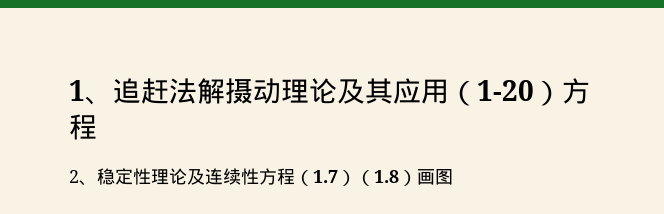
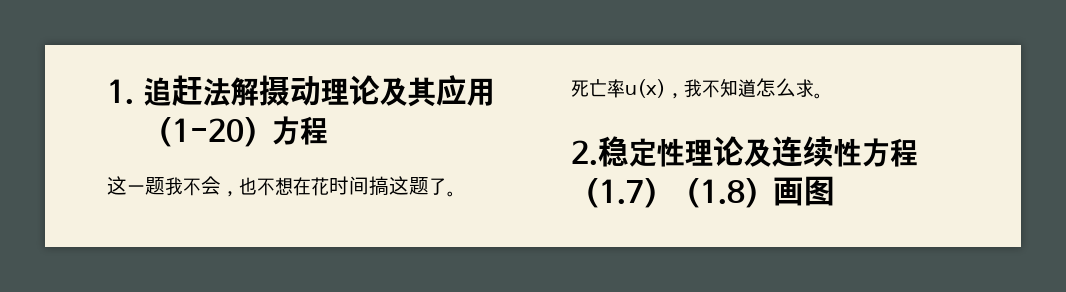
- 1、追赶法解摄动理论及其应用（1-20）方程
+ 1.追赶法解摄动理论及其应用（1-20）方程
- 2、稳定性理论及连续性方程（1.7）（1.8）画图
+ 这一题我不会，也不想在花时间搞这题了。
+ 死亡率u(x)，我不知道怎么求。
+ 2.稳定性理论及连续性方程（1.7）（1.8）画图

